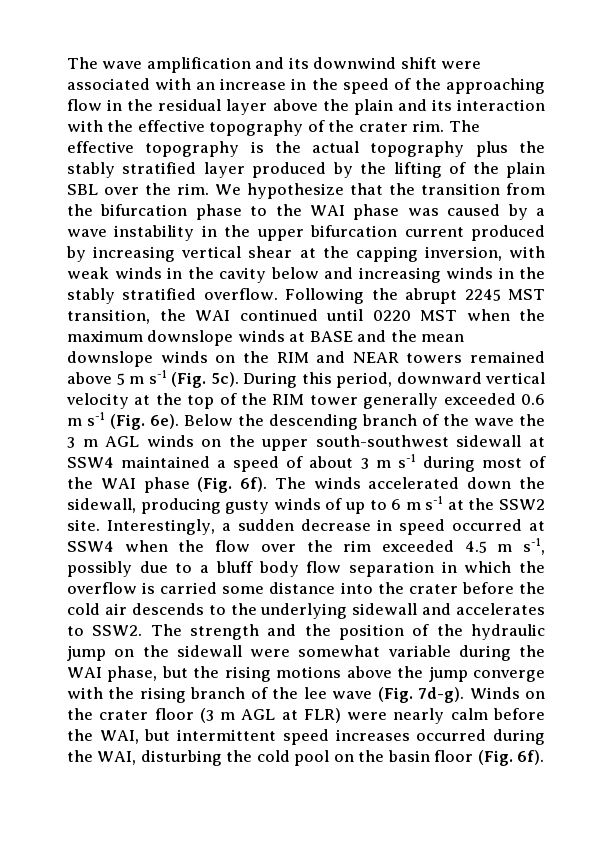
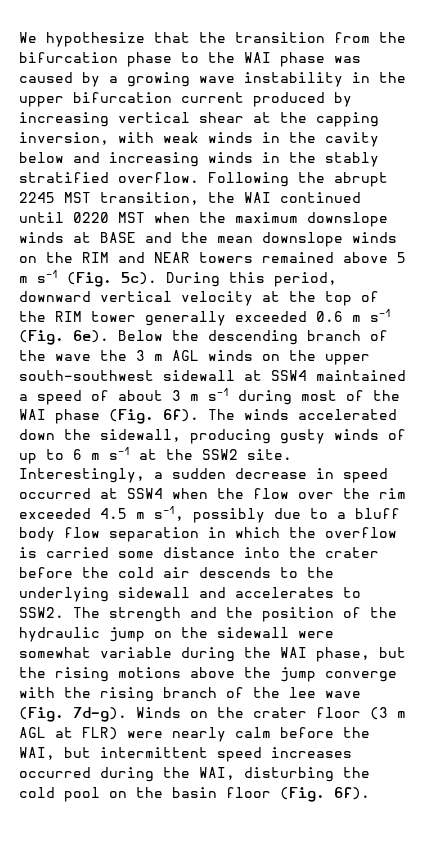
- The wave amplification and its downwind shift were associated with an increase in the speed of the approaching flow in the residual layer above the plain and its interaction with the effective topography of the crater rim. The effective topography is the actual topography plus the stably stratified layer produced by the lifting of the plain SBL over the rim. We hypothesize that the transition from the bifurcation phase to the WAI phase was caused by a wave instability in the upper bifurcation current produced by increasing vertical shear at the capping inversion, with weak winds in the cavity below and increasing winds in the stably stratified overflow.
+ We hypothesize that the transition from the bifurcation phase to the WAI phase was caused by a growing wave instability in the upper bifurcation current produced by increasing vertical shear at the capping inversion, with weak winds in the cavity below and increasing winds in the stably stratified overflow.

